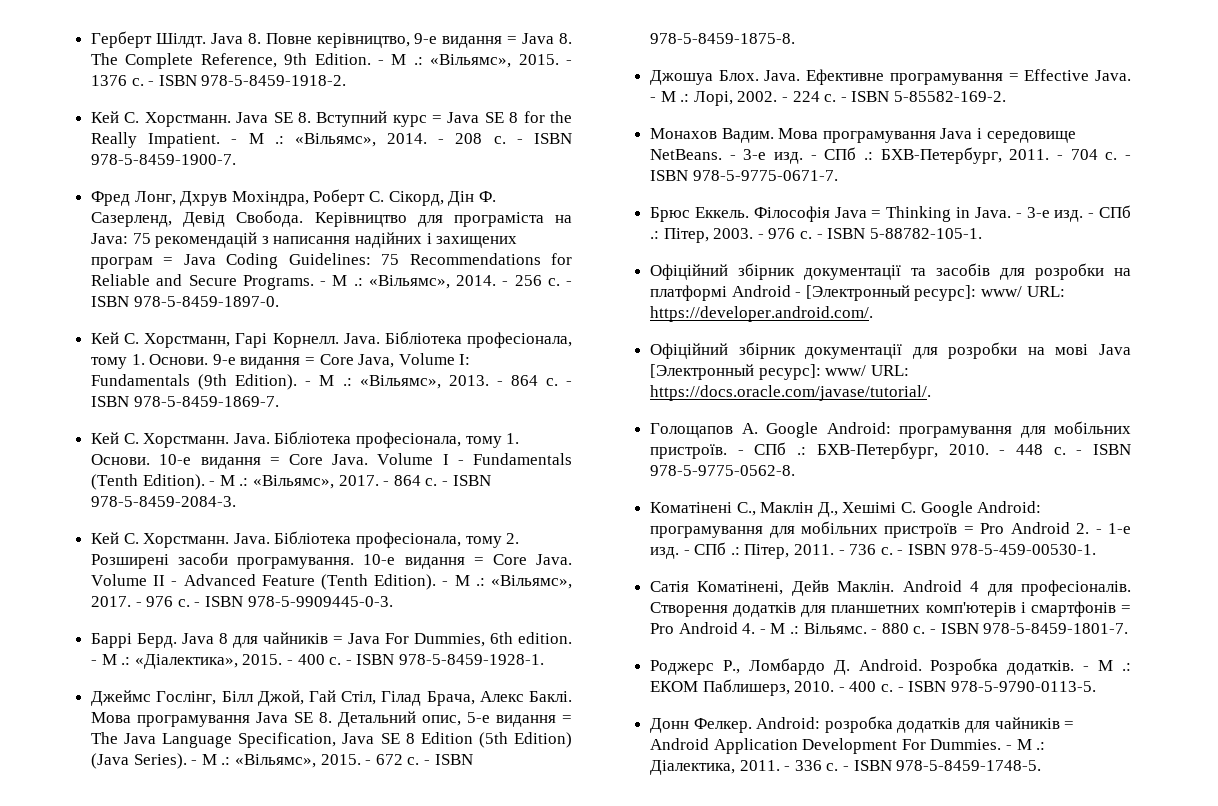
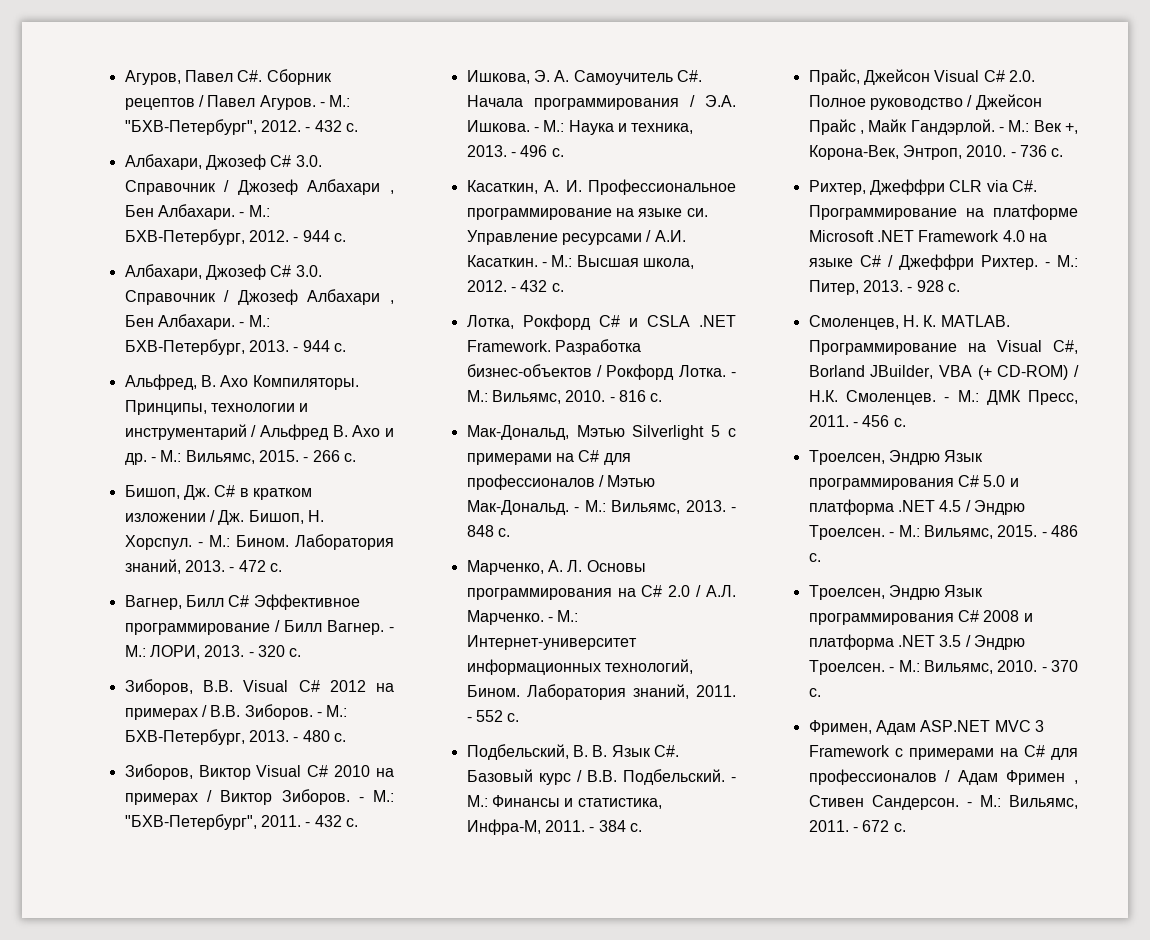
- Герберт Шілдт. Java 8. Повне керівництво, 9-е видання = Java 8. The Complete Reference, 9th Edition. - М .: «Вільямс», 2015. - 1376 с. - ISBN 978-5-8459-1918-2.
- Кей С. Хорстманн. Java SE 8. Вступний курс = Java SE 8 for the Really Impatient. - М .: «Вільямс», 2014. - 208 с. - ISBN 978-5-8459-1900-7.
- Фред Лонг, Дхрув Мохіндра, Роберт С. Сікорд, Дін Ф. Сазерленд, Девід Свобода. Керівництво для програміста на Java: 75 рекомендацій з написання надійних і захищених програм = Java Coding Guidelines: 75 Recommendations for Reliable and Secure Programs. - М .: «Вільямс», 2014. - 256 с. - ISBN 978-5-8459-1897-0.
- Кей С. Хорстманн, Гарі Корнелл. Java. Бібліотека професіонала, тому 1. Основи. 9-е видання = Core Java, Volume I: Fundamentals (9th Edition). - М .: «Вільямс», 2013. - 864 с. - ISBN 978-5-8459-1869-7.
- Кей С. Хорстманн. Java. Бібліотека професіонала, тому 1. Основи. 10-е видання = Core Java. Volume I - Fundamentals (Tenth Edition). - М .: «Вільямс», 2017. - 864 с. - ISBN 978-5-8459-2084-3.
- Кей С. Хорстманн. Java. Бібліотека професіонала, тому 2. Розширені засоби програмування. 10-е видання = Core Java. Volume II - Advanced Feature (Tenth Edition). - М .: «Вільямс», 2017. - 976 с. - ISBN 978-5-9909445-0-3.
- Баррі Берд. Java 8 для чайників = Java For Dummies, 6th edition. - М .: «Діалектика», 2015. - 400 с. - ISBN 978-5-8459-1928-1.
- Джеймс Гослінг, Білл Джой, Гай Стіл, Гілад Брача, Алекс Баклі. Мова програмування Java SE 8. Детальний опис, 5-е видання = The Java Language Specification, Java SE 8 Edition (5th Edition) (Java Series). - М .: «Вільямс», 2015. - 672 с. - ISBN 978-5-8459-1875-8.
- Джошуа Блох. Java. Ефективне програмування = Effective Java. - М .: Лорі, 2002. - 224 с. - ISBN 5-85582-169-2.
- Монахов Вадим. Мова програмування Java і середовище NetBeans. - 3-е изд. - СПб .: БХВ-Петербург, 2011. - 704 с. - ISBN 978-5-9775-0671-7.
- Брюс Еккель. Філософія Java = Thinking in Java. - 3-е изд. - СПб .: Пітер, 2003. - 976 с. - ISBN 5-88782-105-1.
- Офіційний збірник документації та засобів для розробки на платформі Android - [Электронный ресурс]: www/ URL: https://developer.android.com/.
- Офіційний збірник документації для розробки на мові Java [Электронный ресурс]: www/ URL: https://docs.oracle.com/javase/tutorial/.
- Голощапов А. Google Android: програмування для мобільних пристроїв. - СПб .: БХВ-Петербург, 2010. - 448 с. - ISBN 978-5-9775-0562-8.
- Коматінені С., Маклін Д., Хешімі С. Google Android: програмування для мобільних пристроїв = Pro Android 2. - 1-е изд. - СПб .: Пітер, 2011. - 736 с. - ISBN 978-5-459-00530-1.
- Сатія Коматінені, Дейв Маклін. Android 4 для професіоналів. Створення додатків для планшетних комп'ютерів і смартфонів = Pro Android 4. - М .: Вільямс. - 880 с. - ISBN 978-5-8459-1801-7.
- Роджерс Р., Ломбардо Д. Android. Розробка додатків. - М .: ЕКОМ Паблишерз, 2010. - 400 с. - ISBN 978-5-9790-0113-5.
- Донн Фелкер. Android: розробка додатків для чайників = Android Application Development For Dummies. - М .: Діалектика, 2011. - 336 с. - ISBN 978-5-8459-1748-5.
+ Агуров, Павел C#. Сборник рецептов / Павел Агуров. - М.: "БХВ-Петербург", 2012. - 432 c.
+ Албахари, Джозеф C# 3.0. Справочник / Джозеф Албахари , Бен Албахари. - М.: БХВ-Петербург, 2012. - 944 c.
+ Албахари, Джозеф C# 3.0. Справочник / Джозеф Албахари , Бен Албахари. - М.: БХВ-Петербург, 2013. - 944 c.
+ Альфред, В. Ахо Компиляторы. Принципы, технологии и инструментарий / Альфред В. Ахо и др. - М.: Вильямс, 2015. - 266 c.
+ Бишоп, Дж. C# в кратком изложении / Дж. Бишоп, Н. Хорспул. - М.: Бином. Лаборатория знаний, 2013. - 472 c.
+ Вагнер, Билл С# Эффективное программирование / Билл Вагнер. - М.: ЛОРИ, 2013. - 320 c.
+ Зиборов, В.В. Visual C# 2012 на примерах / В.В. Зиборов. - М.: БХВ-Петербург, 2013. - 480 c.
+ Зиборов, Виктор Visual C# 2010 на примерах / Виктор Зиборов. - М.: "БХВ-Петербург", 2011. - 432 c.
+ Ишкова, Э. А. Самоучитель С#. Начала программирования / Э.А. Ишкова. - М.: Наука и техника, 2013. - 496 c.
+ Касаткин, А. И. Профессиональное программирование на языке си. Управление ресурсами / А.И. Касаткин. - М.: Высшая школа, 2012. - 432 c.
+ Лотка, Рокфорд C# и CSLA .NET Framework. Разработка бизнес-объектов / Рокфорд Лотка. - М.: Вильямс, 2010. - 816 c.
+ Мак-Дональд, Мэтью Silverlight 5 с примерами на C# для профессионалов / Мэтью Мак-Дональд. - М.: Вильямс, 2013. - 848 c.
+ Марченко, А. Л. Основы программирования на С# 2.0 / А.Л. Марченко. - М.: Интернет-университет информационных технологий, Бином. Лаборатория знаний, 2011. - 552 c.
+ Подбельский, В. В. Язык С#. Базовый курс / В.В. Подбельский. - М.: Финансы и статистика, Инфра-М, 2011. - 384 c.
+ Прайс, Джейсон Visual C# 2.0. Полное руководство / Джейсон Прайс , Майк Гандэрлой. - М.: Век +, Корона-Век, Энтроп, 2010. - 736 c.
+ Рихтер, Джеффри CLR via C#. Программирование на платформе Microsoft .NET Framework 4.0 на языке C# / Джеффри Рихтер. - М.: Питер, 2013. - 928 c.
+ Смоленцев, Н. К. MATLAB. Программирование на Visual С#, Borland JBuilder, VBA (+ CD-ROM) / Н.К. Смоленцев. - М.: ДМК Пресс, 2011. - 456 c.
+ Троелсен, Эндрю Язык программирования C# 5.0 и платформа .NET 4.5 / Эндрю Троелсен. - М.: Вильямс, 2015. - 486 c.
+ Троелсен, Эндрю Язык программирования С# 2008 и платформа .NET 3.5 / Эндрю Троелсен. - М.: Вильямс, 2010. - 370 c.
+ Фримен, Адам ASP.NET MVC 3 Framework с примерами на C# для профессионалов / Адам Фримен , Стивен Сандерсон. - М.: Вильямс, 2011. - 672 c.

